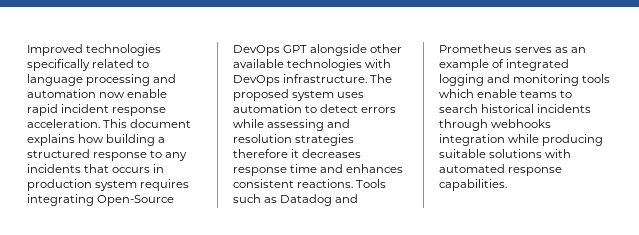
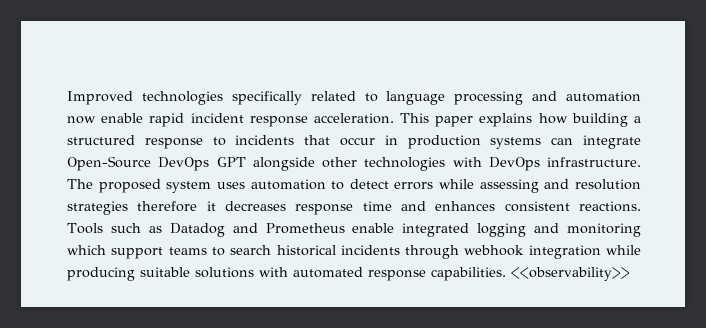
- This document explains how building a structured response to any incidents that occurs in production system requires integrating Open-Source DevOps GPT alongside other available technologies with DevOps infrastructure.
+ This paper explains how building a structured response to incidents that occur in production systems can integrate Open-Source DevOps GPT alongside other technologies with DevOps infrastructure.
- Tools such as Datadog and Prometheus serves as an example of integrated logging and monitoring tools which enable teams to search historical incidents through webhooks integration while producing suitable solutions with automated response capabilities.
+ Tools such as Datadog and Prometheus enable integrated logging and monitoring which support teams to search historical incidents through webhook integration while producing suitable solutions with automated response capabilities.
+ <<observability>>

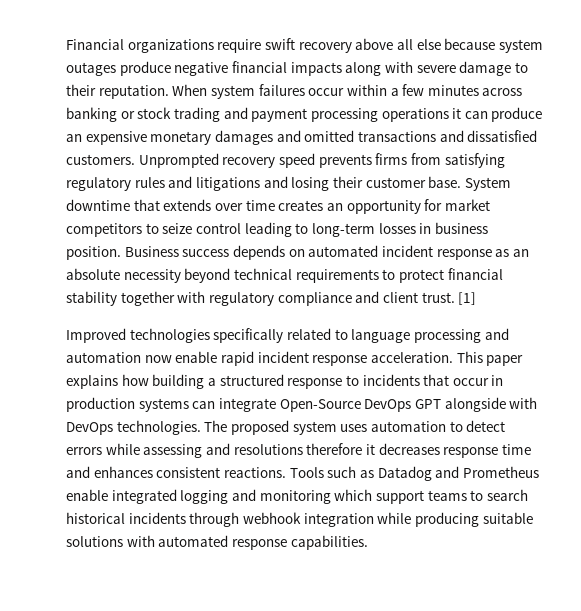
+ Financial organizations require swift recovery above all else because system outages produce negative financial impacts along with severe damage to their reputation. When system failures occur within a few minutes across banking or stock trading and payment processing operations it can produce an expensive monetary damages and omitted transactions and dissatisfied customers. Unprompted recovery speed prevents firms from satisfying regulatory rules and litigations and losing their customer base. System downtime that extends over time creates an opportunity for market competitors to seize control leading to long-term losses in business position. Business success depends on automated incident response as an absolute necessity beyond technical requirements to protect financial stability together with regulatory compliance and client trust. [1]
- This paper explains how building a structured response to incidents that occur in production systems can integrate Open-Source DevOps GPT alongside other technologies with DevOps infrastructure.
+ This paper explains how building a structured response to incidents that occur in production systems can integrate Open-Source DevOps GPT alongside with DevOps technologies.
- The proposed system uses automation to detect errors while assessing and resolution strategies therefore it decreases response time and enhances consistent reactions.
+ The proposed system uses automation to detect errors while assessing and resolutions therefore it decreases response time and enhances consistent reactions.
- <<observability>>

